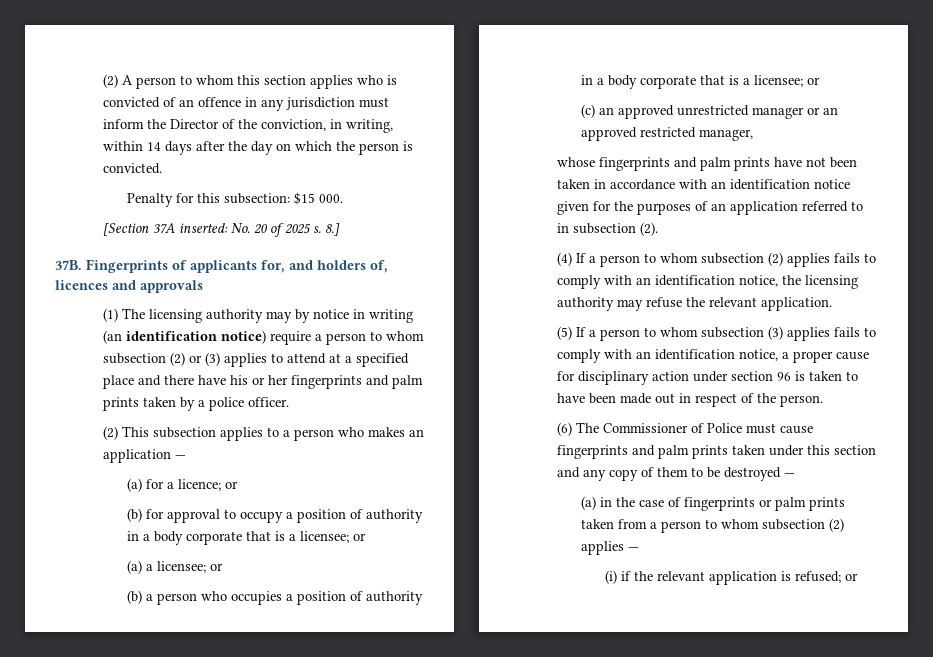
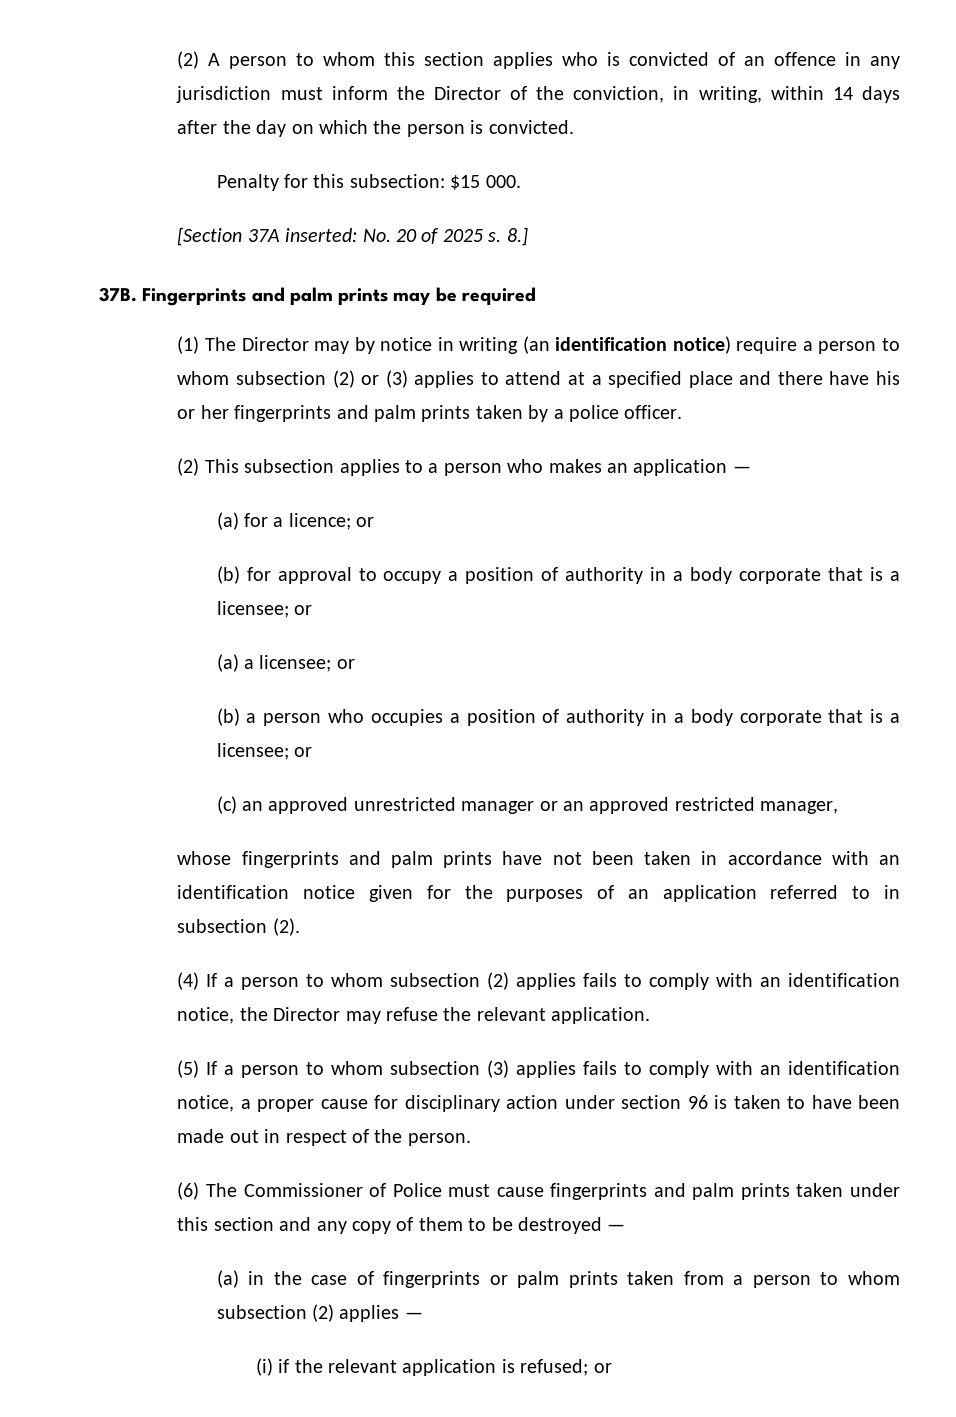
- Fingerprints of applicants for, and holders of, licences and approvals
+ Fingerprints and palm prints may be required
- (1) The licensing authority may by notice in writing (an identification notice) require a person to whom subsection (2) or (3) applies to attend at a specified place and there have his or her fingerprints and palm prints taken by a police officer.
+ (1) The Director may by notice in writing (an identification notice) require a person to whom subsection (2) or (3) applies to attend at a specified place and there have his or her fingerprints and palm prints taken by a police officer.
- (4) If a person to whom subsection (2) applies fails to comply with an identification notice, the licensing authority may refuse the relevant application.
+ (4) If a person to whom subsection (2) applies fails to comply with an identification notice, the Director may refuse the relevant application.

